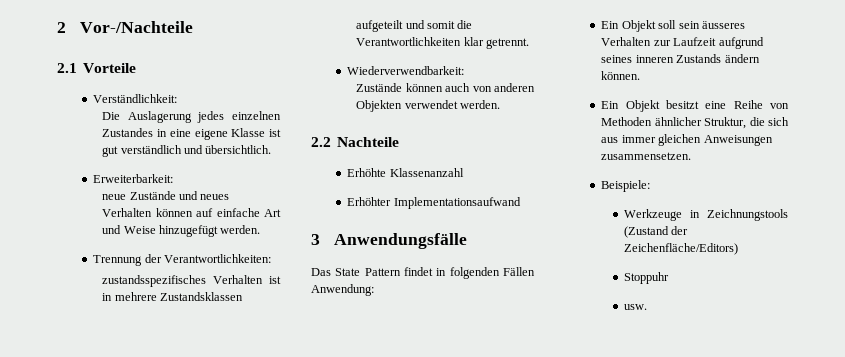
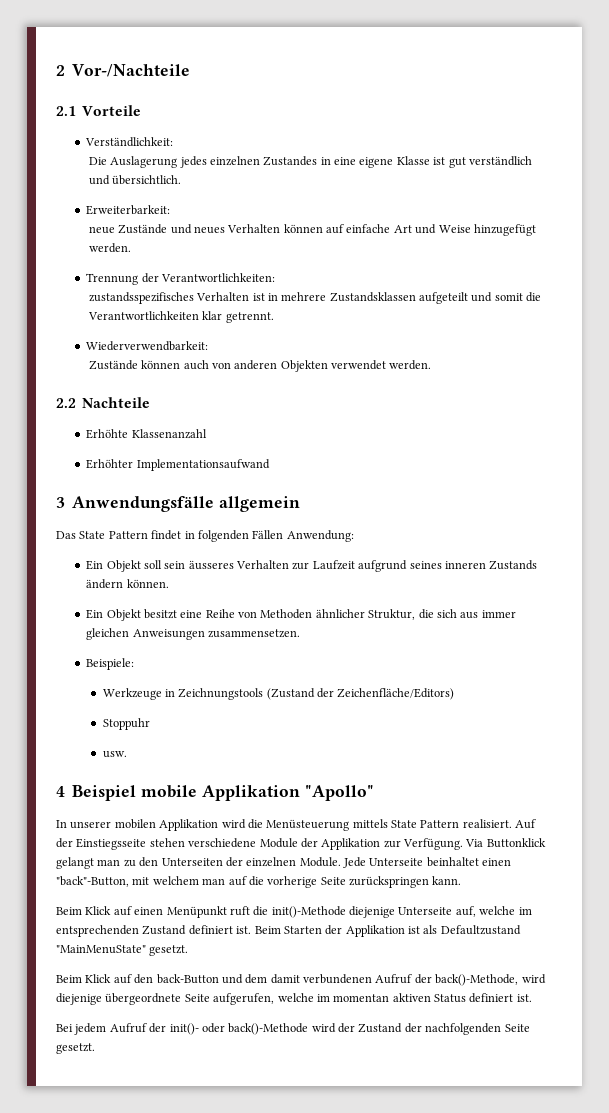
- 3 Anwendungsfälle
+ 3 Anwendungsfälle allgemein
+ 4 Beispiel mobile Applikation "Apollo"
+ In unserer mobilen Applikation wird die Menüsteuerung mittels State Pattern realisiert. Auf der Einstiegsseite stehen verschiedene Module der Applikation zur Verfügung. Via Buttonklick gelangt man zu den Unterseiten der einzelnen Module. Jede Unterseite beinhaltet einen "back"-Button, mit welchem man auf die vorherige Seite zurückspringen kann.
+ Beim Klick auf einen Menüpunkt ruft die init()-Methode diejenige Unterseite auf, welche im entsprechenden Zustand definiert ist. Beim Starten der Applikation ist als Defaultzustand "MainMenuState" gesetzt.
+ Beim Klick auf den back-Button und dem damit verbundenen Aufruf der back()-Methode, wird diejenige übergeordnete Seite aufgerufen, welche im momentan aktiven Status definiert ist.
+ Bei jedem Aufruf der init()- oder back()-Methode wird der Zustand der nachfolgenden Seite gesetzt.

